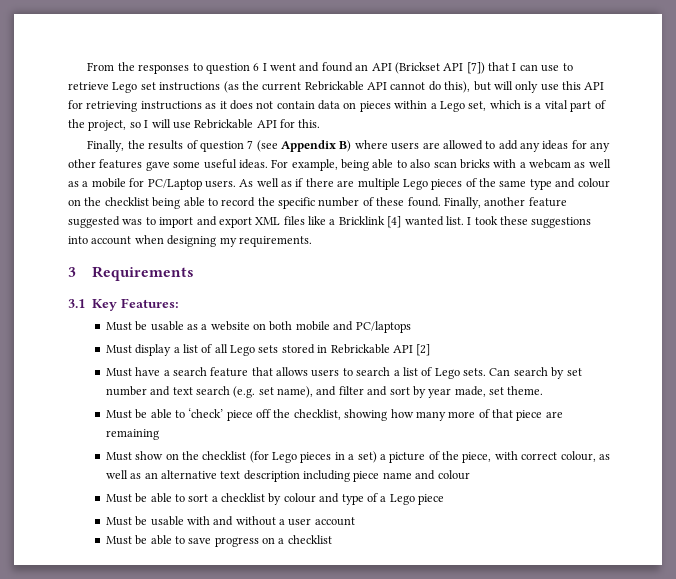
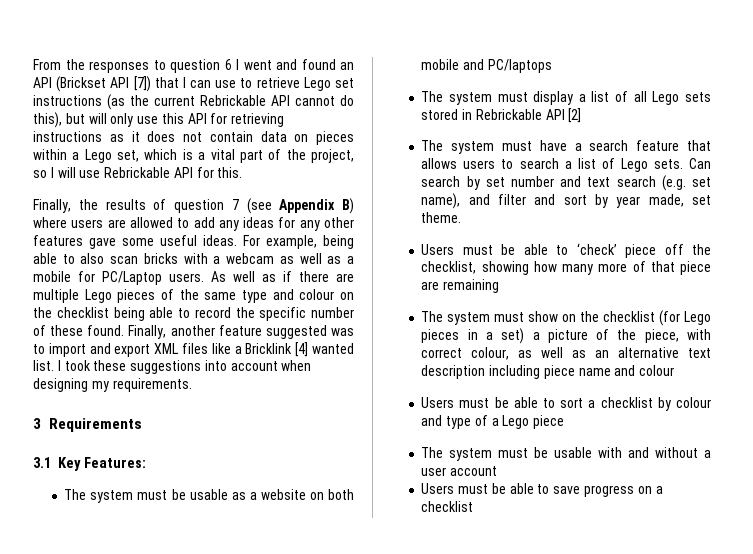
- Must be usable as a website on both mobile and PC/laptops
+ The system must be usable as a website on both mobile and PC/laptops
- Must display a list of all Lego sets stored in Rebrickable API [2]
+ The system must display a list of all Lego sets stored in Rebrickable API [2]
- Must have a search feature that allows users to search a list of Lego sets.
+ The system must have a search feature that allows users to search a list of Lego sets.
- Must be able to ‘check’ piece off the checklist, showing how many more of that piece are remaining
+ Users must be able to ‘check’ piece off the checklist, showing how many more of that piece are remaining
- Must show on the checklist (for Lego pieces in a set) a picture of the piece, with correct colour, as well as an alternative text description including piece name and colour
+ The system must show on the checklist (for Lego pieces in a set) a picture of the piece, with correct colour, as well as an alternative text description including piece name and colour
- Must be able to sort a checklist by colour and type of a Lego piece
+ Users must be able to sort a checklist by colour and type of a Lego piece
- Must be usable with and without a user account
+ The system must be usable with and without a user account
- Must be able to save progress on a checklist
+ Users must be able to save progress on a checklist

